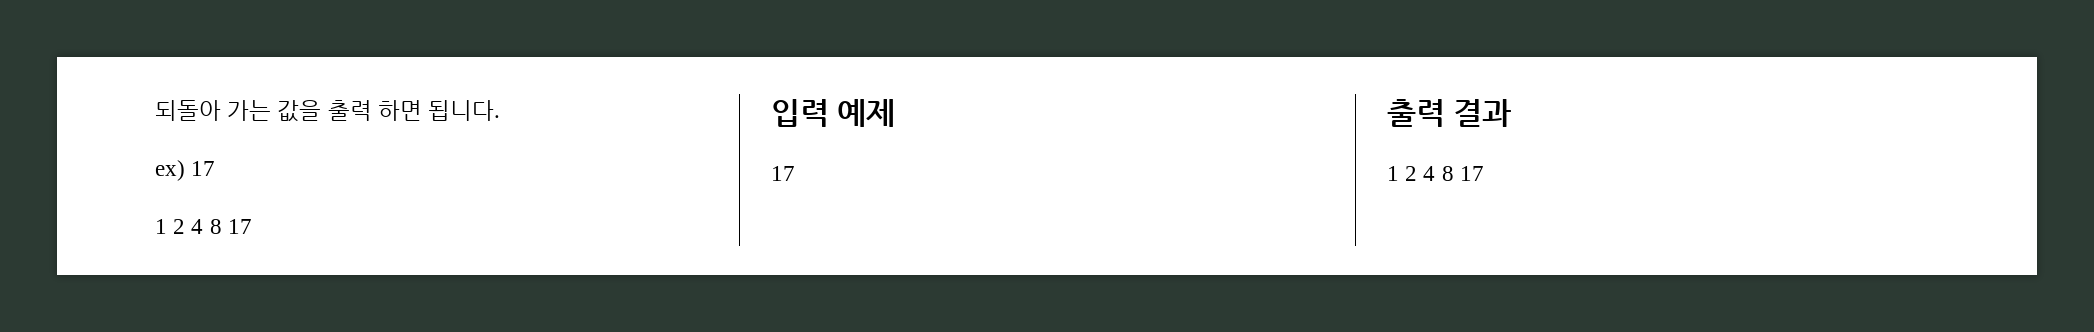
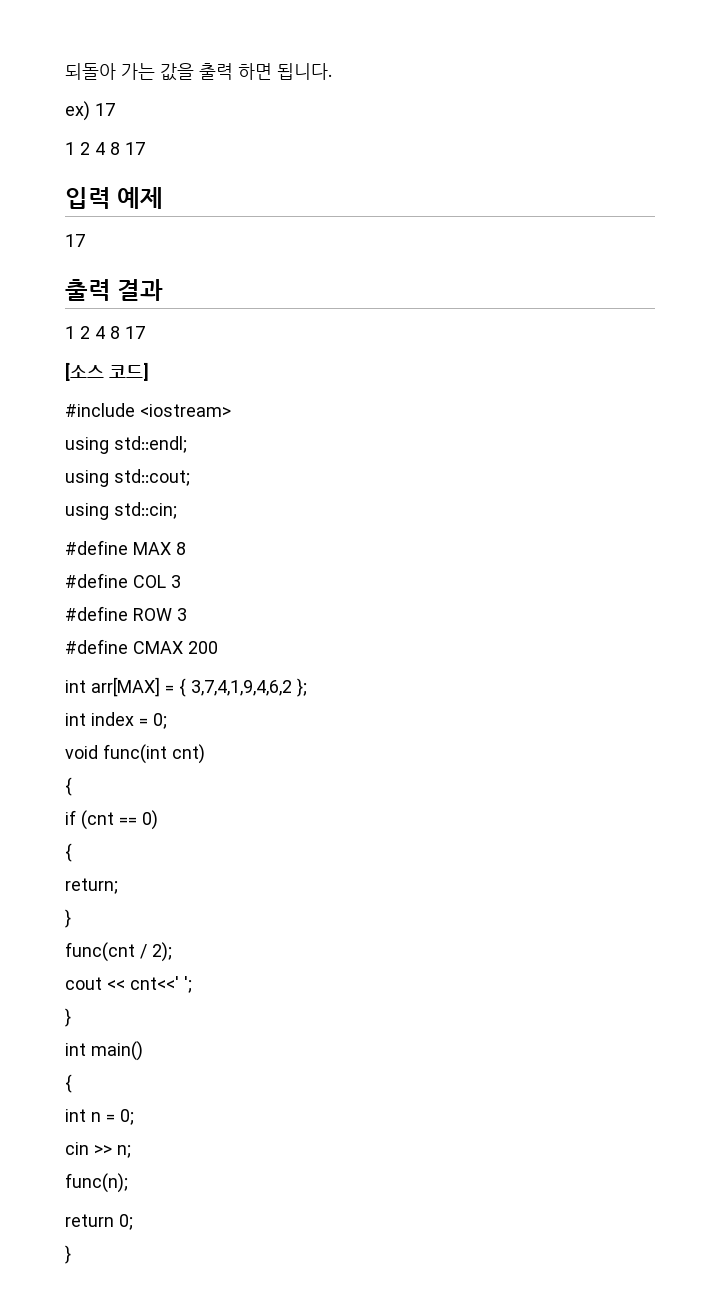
+ [소스 코드]
+ #include <iostream>
+ using std::endl;
+ using std::cout;
+ using std::cin;
+ #define MAX 8
+ #define COL 3
+ #define ROW 3
+ #define CMAX 200
+ int arr[MAX] = { 3,7,4,1,9,4,6,2 };
+ int index = 0;
+ void func(int cnt)
+ {
+ if (cnt == 0)
+ {
+ return;
+ }
+ func(cnt / 2);
+ cout << cnt<<' ';
+ }
+ int main()
+ {
+ int n = 0;
+ cin >> n;
+ func(n);
+ return 0;
+ }

